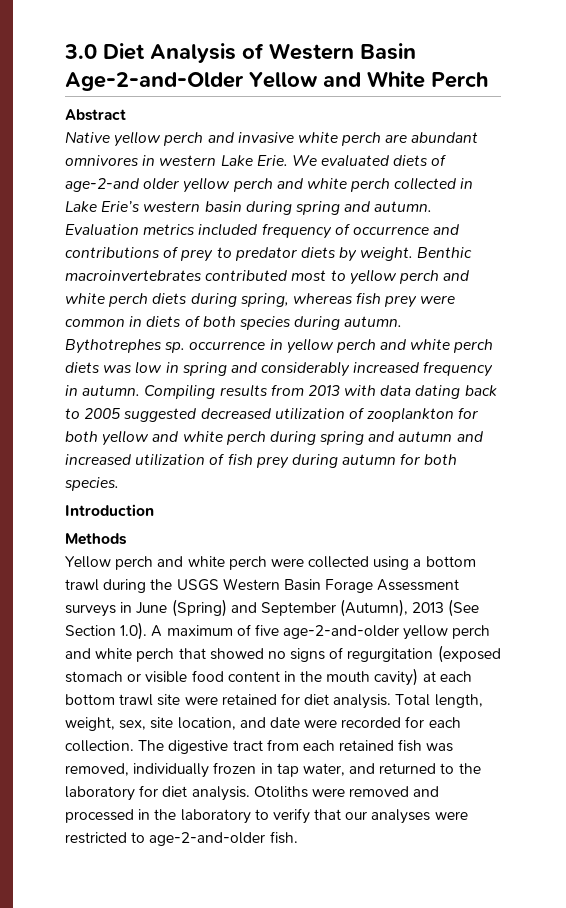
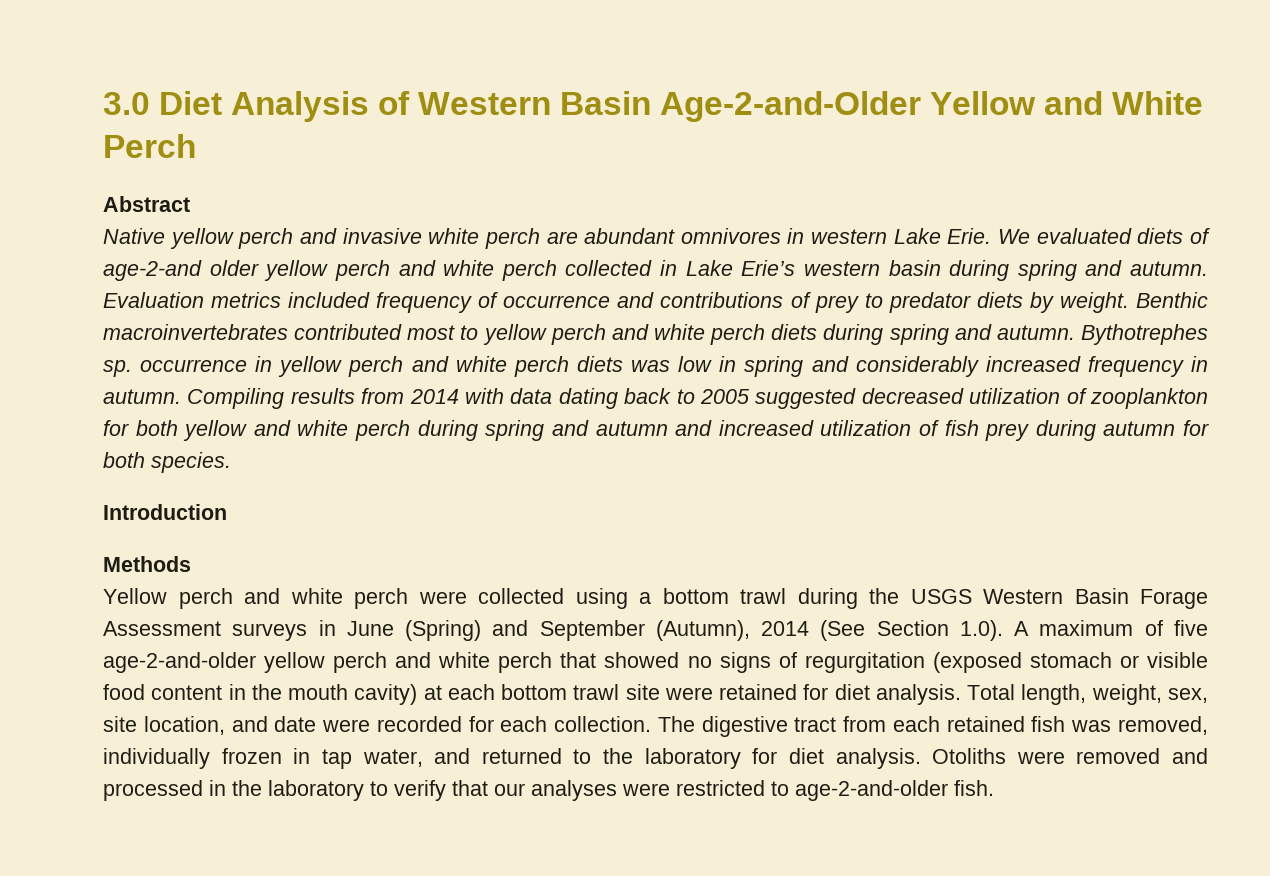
- Benthic macroinvertebrates contributed most to yellow perch and white perch diets during spring, whereas fish prey were common in diets of both species during autumn.
+ Benthic macroinvertebrates contributed most to yellow perch and white perch diets during spring and autumn.
- Compiling results from 2013 with data dating back to 2005 suggested decreased utilization of zooplankton for both yellow and white perch during spring and autumn and increased utilization of fish prey during autumn for both species.
+ Compiling results from 2014 with data dating back to 2005 suggested decreased utilization of zooplankton for both yellow and white perch during spring and autumn and increased utilization of fish prey during autumn for both species.
- Yellow perch and white perch were collected using a bottom trawl during the USGS Western Basin Forage Assessment surveys in June (Spring) and September (Autumn), 2013 (See Section 1.0). A maximum of five age-2-and-older yellow perch and white perch that showed no signs of regurgitation (exposed stomach or visible food content in the mouth cavity) at each bottom trawl site were retained for diet analysis.
+ Yellow perch and white perch were collected using a bottom trawl during the USGS Western Basin Forage Assessment surveys in June (Spring) and September (Autumn), 2014 (See Section 1.0). A maximum of five age-2-and-older yellow perch and white perch that showed no signs of regurgitation (exposed stomach or visible food content in the mouth cavity) at each bottom trawl site were retained for diet analysis.

